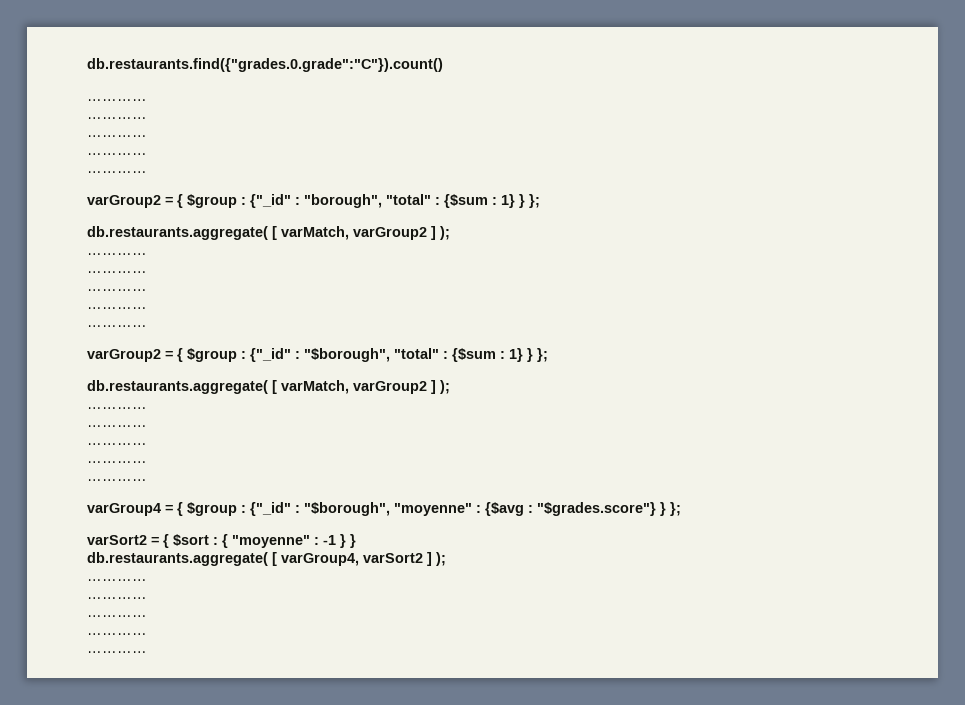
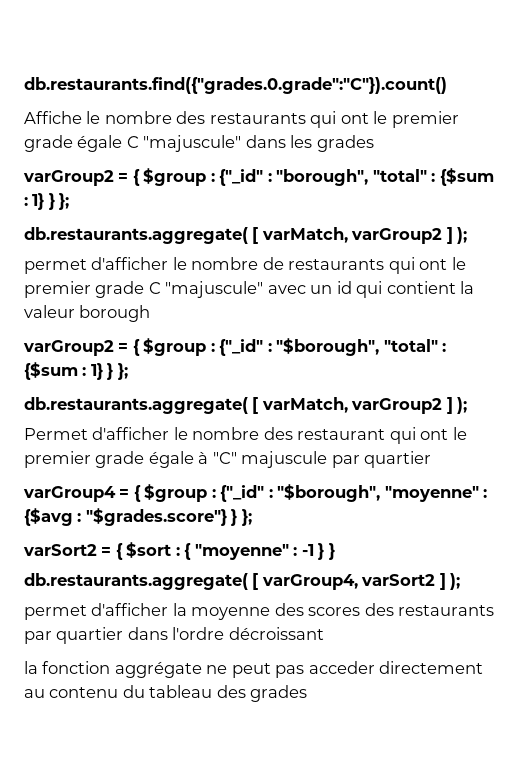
  db.restaurants.find({"grades.0.grade":"C"}).count()
- …………
- …………
- …………
- …………
- …………
+ Affiche le nombre des restaurants qui ont le premier grade égale C "majuscule" dans les grades
  varGroup2 = { $group : {"_id" : "borough", "total" : {$sum : 1} } };
  db.restaurants.aggregate( [ varMatch, varGroup2 ] );
- …………
- …………
- …………
- …………
- …………
+ permet d'afficher le nombre de restaurants qui ont le premier grade C "majuscule" avec un id qui contient la valeur borough
  varGroup2 = { $group : {"_id" : "$borough", "total" : {$sum : 1} } };
  db.restaurants.aggregate( [ varMatch, varGroup2 ] );
- …………
- …………
- …………
- …………
- …………
+ Permet d'afficher le nombre des restaurant qui ont le premier grade égale à "C" majuscule par quartier
  db.restaurants.aggregate( [ varGroup4, varSort2 ] );
- …………
- …………
- …………
- …………
- …………
+ permet d'afficher la moyenne des scores des restaurants par quartier dans l'ordre décroissant
+ la fonction aggrégate ne peut pas acceder directement au contenu du tableau des grades

